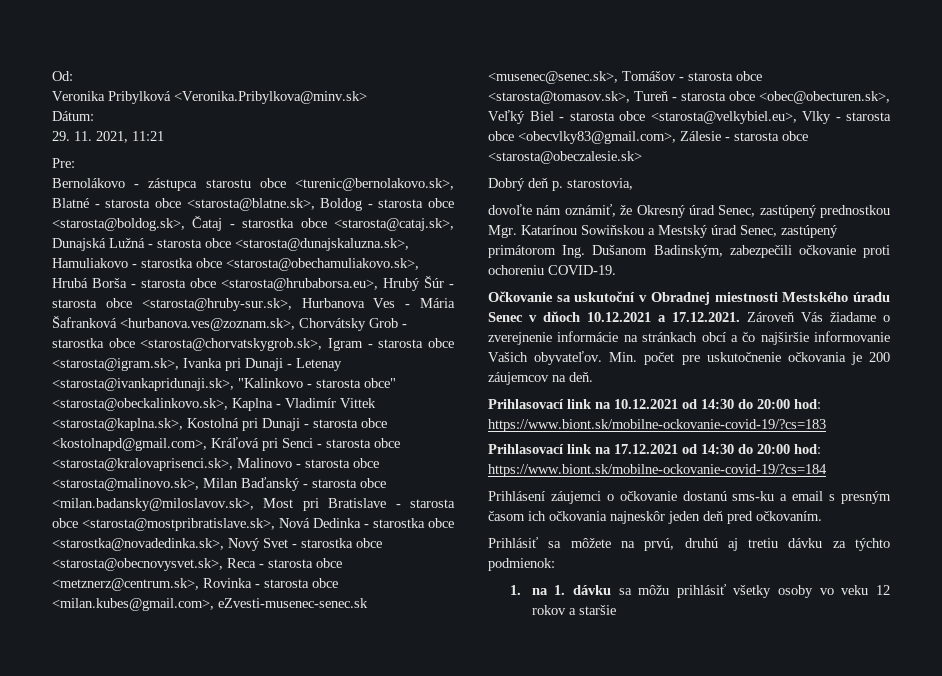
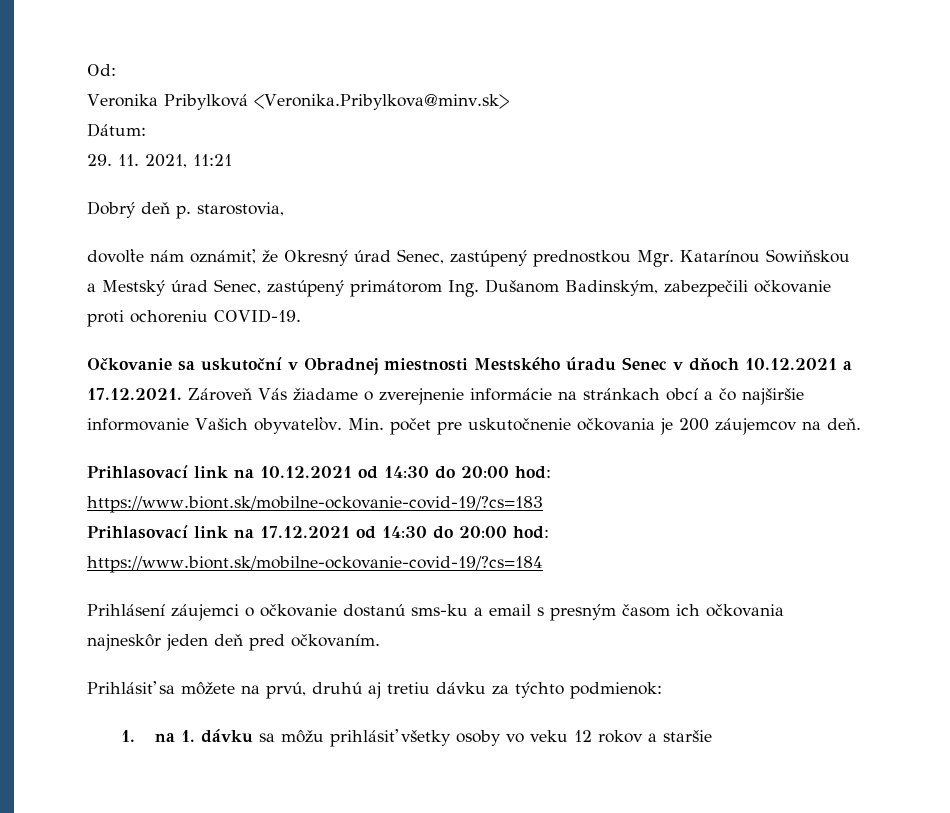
- Pre:
- Bernolákovo - zástupca starostu obce <turenic@bernolakovo.sk>, Blatné - starosta obce <starosta@blatne.sk>, Boldog - starosta obce <starosta@boldog.sk>, Čataj - starostka obce <starosta@cataj.sk>, Dunajská Lužná - starosta obce <starosta@dunajskaluzna.sk>, Hamuliakovo - starostka obce <starosta@obechamuliakovo.sk>, Hrubá Borša - starosta obce <starosta@hrubaborsa.eu>, Hrubý Šúr - starosta obce <starosta@hruby-sur.sk>, Hurbanova Ves - Mária Šafranková <hurbanova.ves@zoznam.sk>, Chorvátsky Grob - starostka obce <starosta@chorvatskygrob.sk>, Igram - starosta obce <starosta@igram.sk>, Ivanka pri Dunaji - Letenay <starosta@ivankapridunaji.sk>, "Kalinkovo - starosta obce" <starosta@obeckalinkovo.sk>, Kaplna - Vladimír Vittek <starosta@kaplna.sk>, Kostolná pri Dunaji - starosta obce <kostolnapd@gmail.com>, Kráľová pri Senci - starosta obce <starosta@kralovaprisenci.sk>, Malinovo - starosta obce <starosta@malinovo.sk>, Milan Baďanský - starosta obce <milan.badansky@miloslavov.sk>, Most pri Bratislave - starosta obce <starosta@mostpribratislave.sk>, Nová Dedinka - starostka obce <starostka@novadedinka.sk>, Nový Svet - starostka obce <starosta@obecnovysvet.sk>, Reca - starosta obce <metznerz@centrum.sk>, Rovinka - starosta obce <milan.kubes@gmail.com>, eZvesti-musenec-senec.sk <musenec@senec.sk>, Tomášov - starosta obce <starosta@tomasov.sk>, Tureň - starosta obce <obec@obecturen.sk>, Veľký Biel - starosta obce <starosta@velkybiel.eu>, Vlky - starosta obce <obecvlky83@gmail.com>, Zálesie - starosta obce <starosta@obeczalesie.sk>

